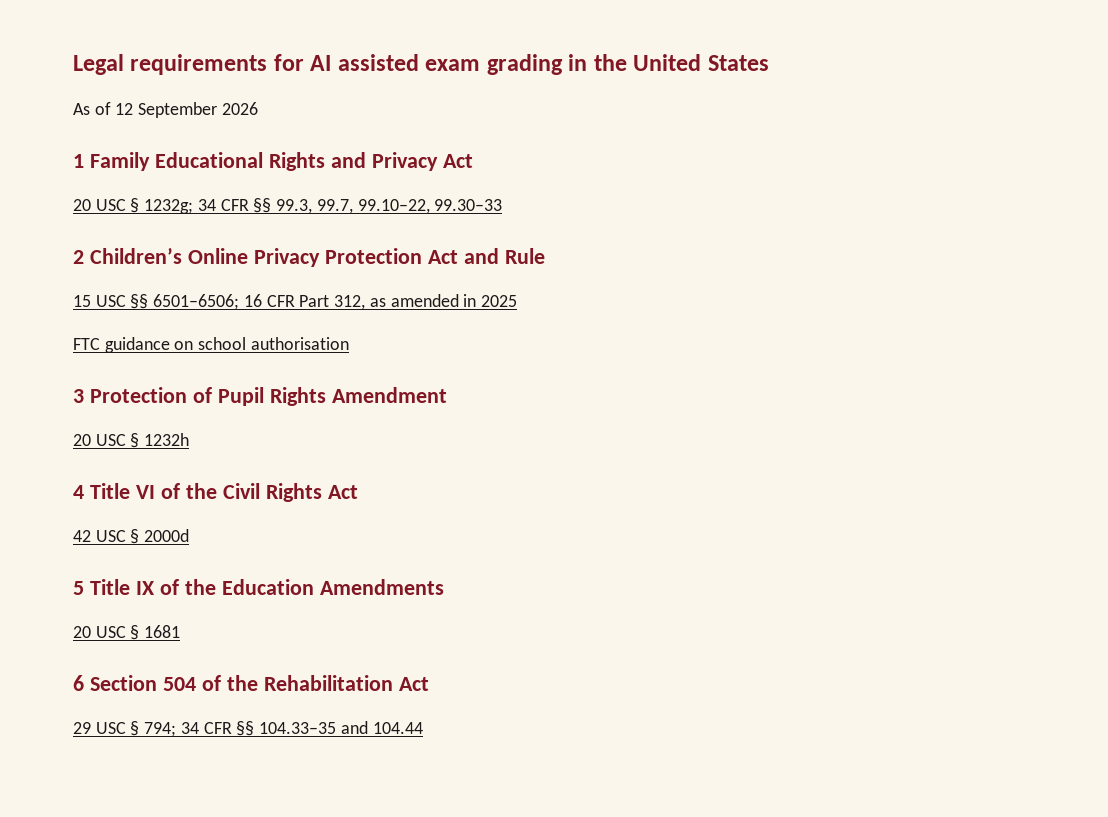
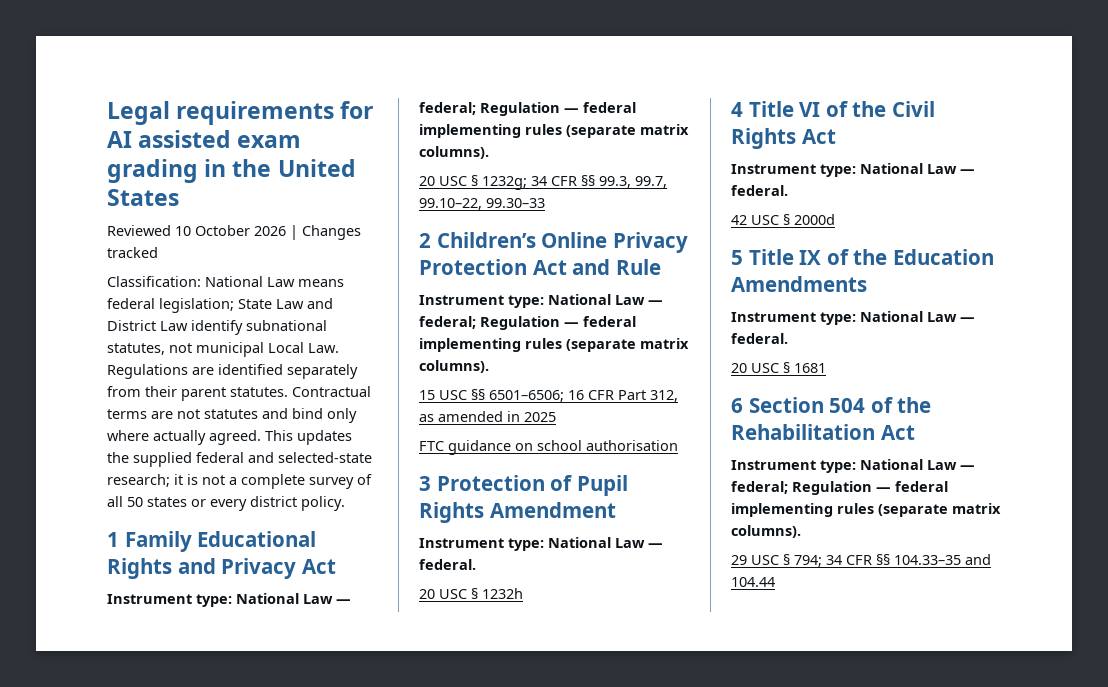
- As of 12 September 2026
+ Reviewed 10 October 2026 | Changes tracked
+ Classification: National Law means federal legislation; State Law and District Law identify subnational statutes, not municipal Local Law. Regulations are identified separately from their parent statutes. Contractual terms are not statutes and bind only where actually agreed. This updates the supplied federal and selected-state research; it is not a complete survey of all 50 states or every district policy.
  1 Family Educational Rights and Privacy Act
+ Instrument type: National Law — federal; Regulation — federal implementing rules (separate matrix columns).
  2 Children’s Online Privacy Protection Act and Rule
+ Instrument type: National Law — federal; Regulation — federal implementing rules (separate matrix columns).
  3 Protection of Pupil Rights Amendment
+ Instrument type: National Law — federal.
  4 Title VI of the Civil Rights Act
+ Instrument type: National Law — federal.
  5 Title IX of the Education Amendments
+ Instrument type: National Law — federal.
  6 Section 504 of the Rehabilitation Act
+ Instrument type: National Law — federal; Regulation — federal implementing rules (separate matrix columns).

